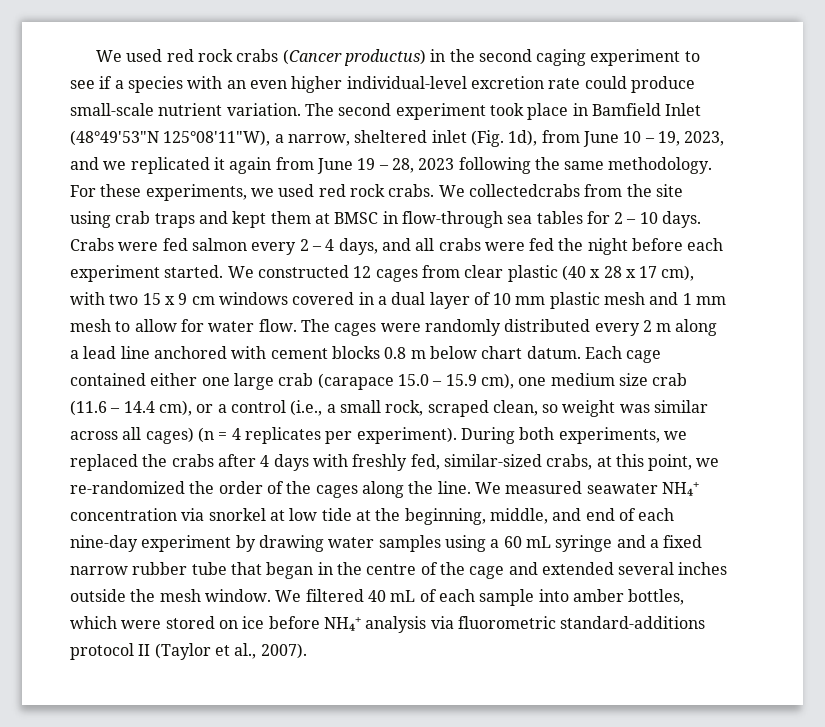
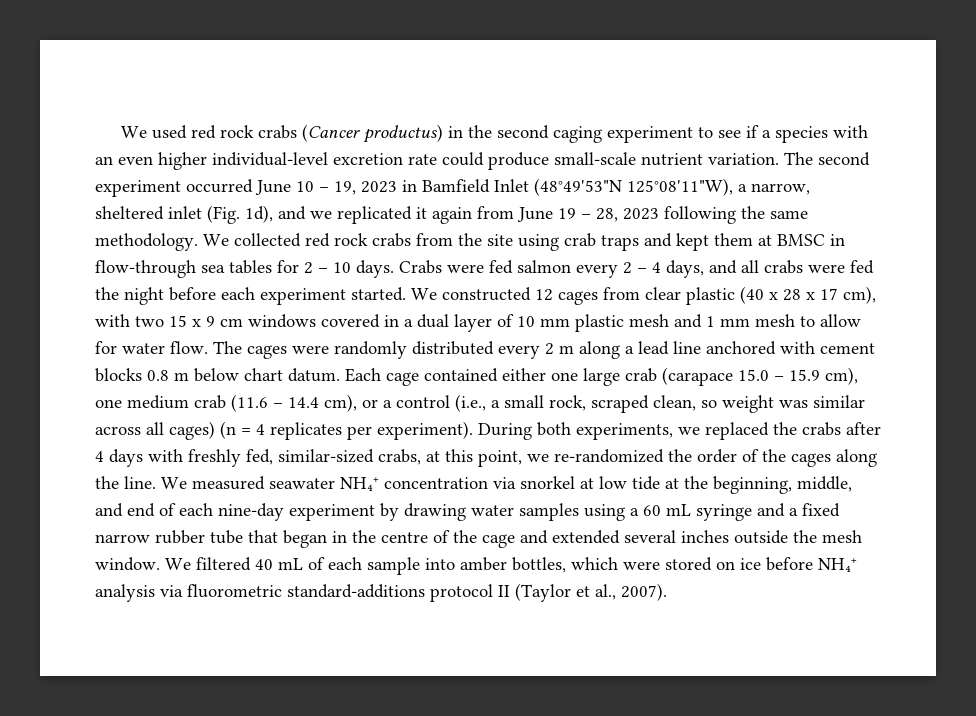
- The second experiment took place in Bamfield Inlet (48°49'53"N 125°08'11"W), a narrow, sheltered inlet (Fig. 1d), from June 10 – 19, 2023, and we replicated it again from June 19 – 28, 2023 following the same methodology.
+ The second experiment occurred June 10 – 19, 2023 in Bamfield Inlet (48°49'53"N 125°08'11"W), a narrow, sheltered inlet (Fig. 1d), and we replicated it again from June 19 – 28, 2023 following the same methodology.
- For these experiments, we used red rock crabs. We collectedcrabs from the site using crab traps and kept them at BMSC in flow-through sea tables for 2 – 10 days.
+ We collected red rock crabs from the site using crab traps and kept them at BMSC in flow-through sea tables for 2 – 10 days.
- Each cage contained either one large crab (carapace 15.0 – 15.9 cm), one medium size crab (11.6 – 14.4 cm), or a control (i.e., a small rock, scraped clean, so weight was similar across all cages) (n = 4 replicates per experiment).
+ Each cage contained either one large crab (carapace 15.0 – 15.9 cm), one medium crab (11.6 – 14.4 cm), or a control (i.e., a small rock, scraped clean, so weight was similar across all cages) (n = 4 replicates per experiment).

